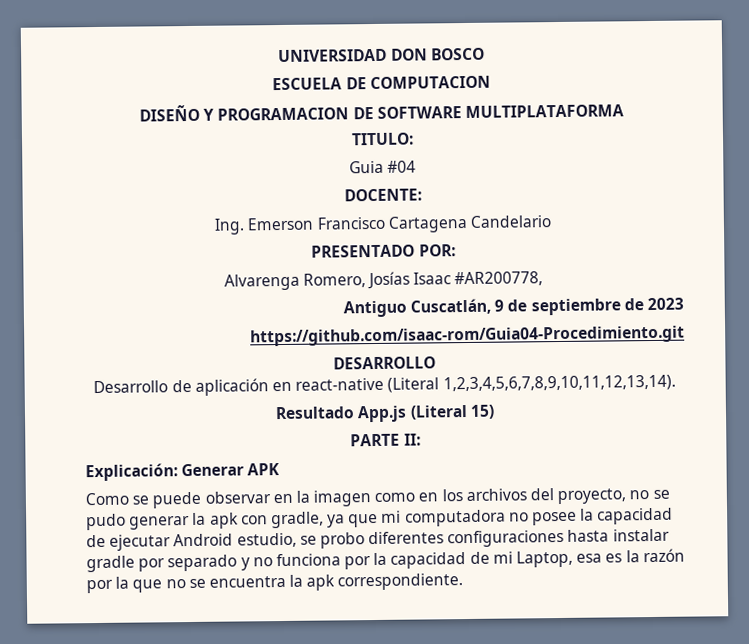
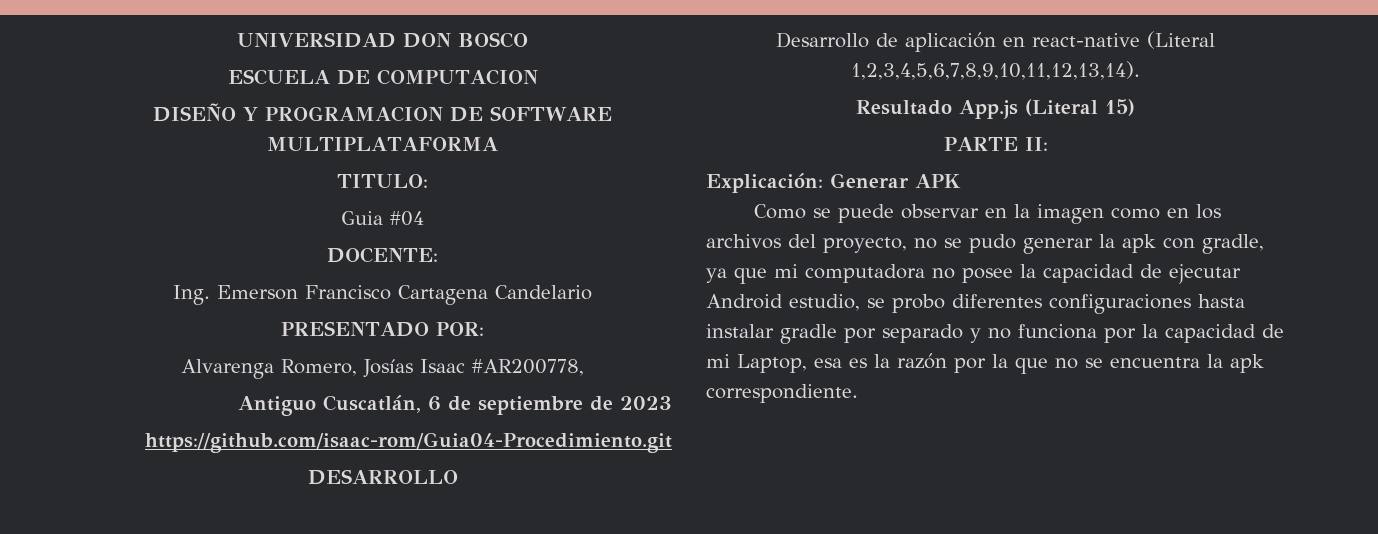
- Antiguo Cuscatlán, 9 de septiembre de 2023
+ Antiguo Cuscatlán, 6 de septiembre de 2023

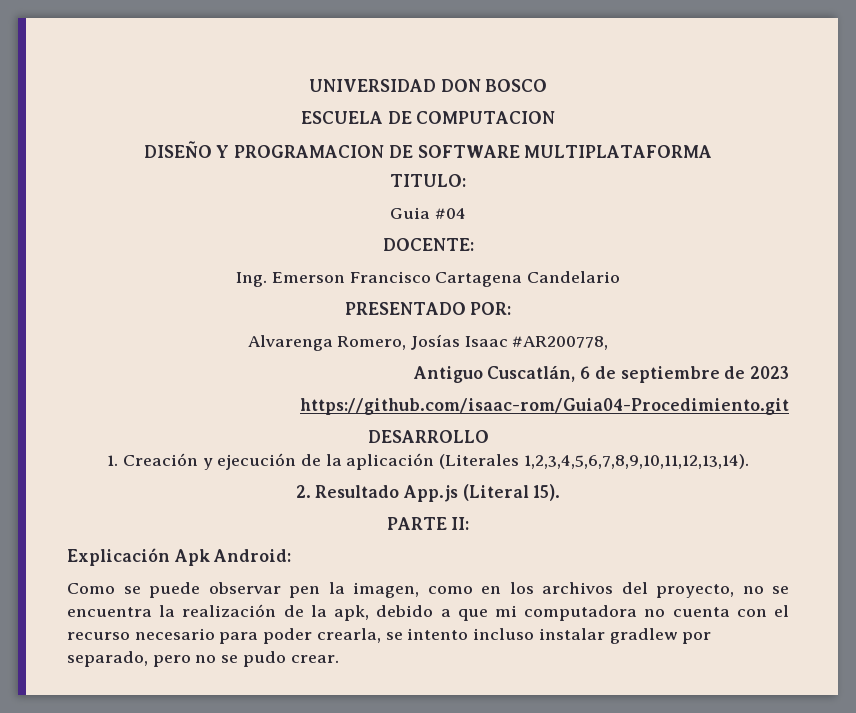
- Desarrollo de aplicación en react-native (Literal 1,2,3,4,5,6,7,8,9,10,11,12,13,14).
+ 1. Creación y ejecución de la aplicación (Literales 1,2,3,4,5,6,7,8,9,10,11,12,13,14).
- Resultado App.js (Literal 15)
+ 2. Resultado App.js (Literal 15).
- Explicación: Generar APK
+ Explicación Apk Android:
- Como se puede observar en la imagen como en los archivos del proyecto, no se pudo generar la apk con gradle, ya que mi computadora no posee la capacidad de ejecutar Android estudio, se probo diferentes configuraciones hasta instalar gradle por separado y no funciona por la capacidad de mi Laptop, esa es la razón por la que no se encuentra la apk correspondiente.
+ Como se puede observar pen la imagen, como en los archivos del proyecto, no se encuentra la realización de la apk, debido a que mi computadora no cuenta con el recurso necesario para poder crearla, se intento incluso instalar gradlew por separado, pero no se pudo crear.

